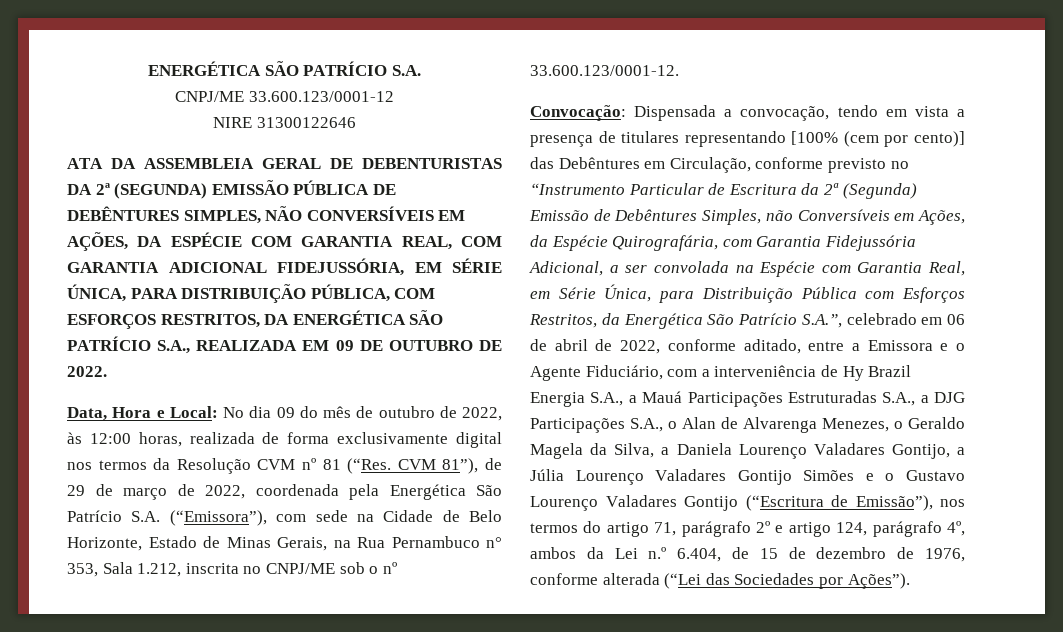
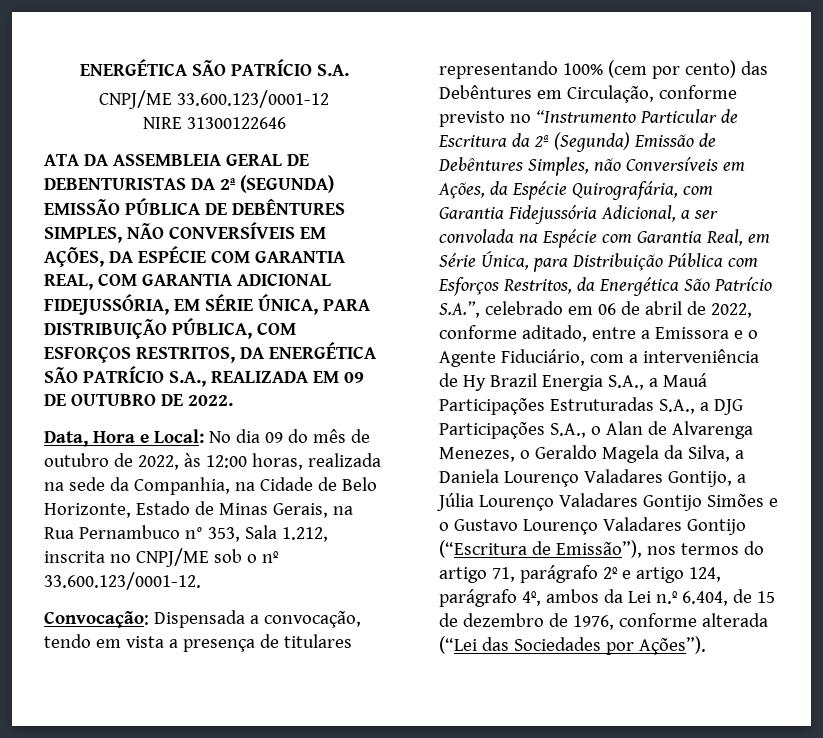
- Data, Hora e Local: No dia 09 do mês de outubro de 2022, às 12:00 horas, realizada de forma exclusivamente digital nos termos da Resolução CVM nº 81 (“Res. CVM 81”), de 29 de março de 2022, coordenada pela Energética São Patrício S.A. (“Emissora”), com sede na Cidade de Belo Horizonte, Estado de Minas Gerais, na Rua Pernambuco n° 353, Sala 1.212, inscrita no CNPJ/ME sob o nº 33.600.123/0001-12.
+ Data, Hora e Local: No dia 09 do mês de outubro de 2022, às 12:00 horas, realizada na sede da Companhia, na Cidade de Belo Horizonte, Estado de Minas Gerais, na Rua Pernambuco n° 353, Sala 1.212, inscrita no CNPJ/ME sob o nº 33.600.123/0001-12.
- Dispensada a convocação, tendo em vista a presença de titulares representando [100% (cem por cento)] das Debêntures em Circulação, conforme previsto no “Instrumento Particular de Escritura da 2ª (Segunda) Emissão de Debêntures Simples, não Conversíveis em Ações, da Espécie Quirografária, com Garantia Fidejussória Adicional, a ser convolada na Espécie com Garantia Real, em Série Única, para Distribuição Pública com Esforços Restritos, da Energética São Patrício S.A.”, celebrado em 06 de abril de 2022, conforme aditado, entre a Emissora e o Agente Fiduciário, com a interveniência de Hy Brazil Energia S.A., a Mauá Participações Estruturadas S.A., a DJG Participações S.A., o Alan de Alvarenga Menezes, o Geraldo Magela da Silva, a Daniela Lourenço Valadares Gontijo, a Júlia Lourenço Valadares Gontijo Simões e o Gustavo Lourenço Valadares Gontijo (“Escritura de Emissão”), nos termos do artigo 71, parágrafo 2º e artigo 124, parágrafo 4º, ambos da Lei n.º 6.404, de 15 de dezembro de 1976, conforme alterada (“Lei das Sociedades por Ações”).
+ Dispensada a convocação, tendo em vista a presença de titulares representando 100% (cem por cento) das Debêntures em Circulação, conforme previsto no “Instrumento Particular de Escritura da 2ª (Segunda) Emissão de Debêntures Simples, não Conversíveis em Ações, da Espécie Quirografária, com Garantia Fidejussória Adicional, a ser convolada na Espécie com Garantia Real, em Série Única, para Distribuição Pública com Esforços Restritos, da Energética São Patrício S.A.”, celebrado em 06 de abril de 2022, conforme aditado, entre a Emissora e o Agente Fiduciário, com a interveniência de Hy Brazil Energia S.A., a Mauá Participações Estruturadas S.A., a DJG Participações S.A., o Alan de Alvarenga Menezes, o Geraldo Magela da Silva, a Daniela Lourenço Valadares Gontijo, a Júlia Lourenço Valadares Gontijo Simões e o Gustavo Lourenço Valadares Gontijo (“Escritura de Emissão”), nos termos do artigo 71, parágrafo 2º e artigo 124, parágrafo 4º, ambos da Lei n.º 6.404, de 15 de dezembro de 1976, conforme alterada (“Lei das Sociedades por Ações”).

